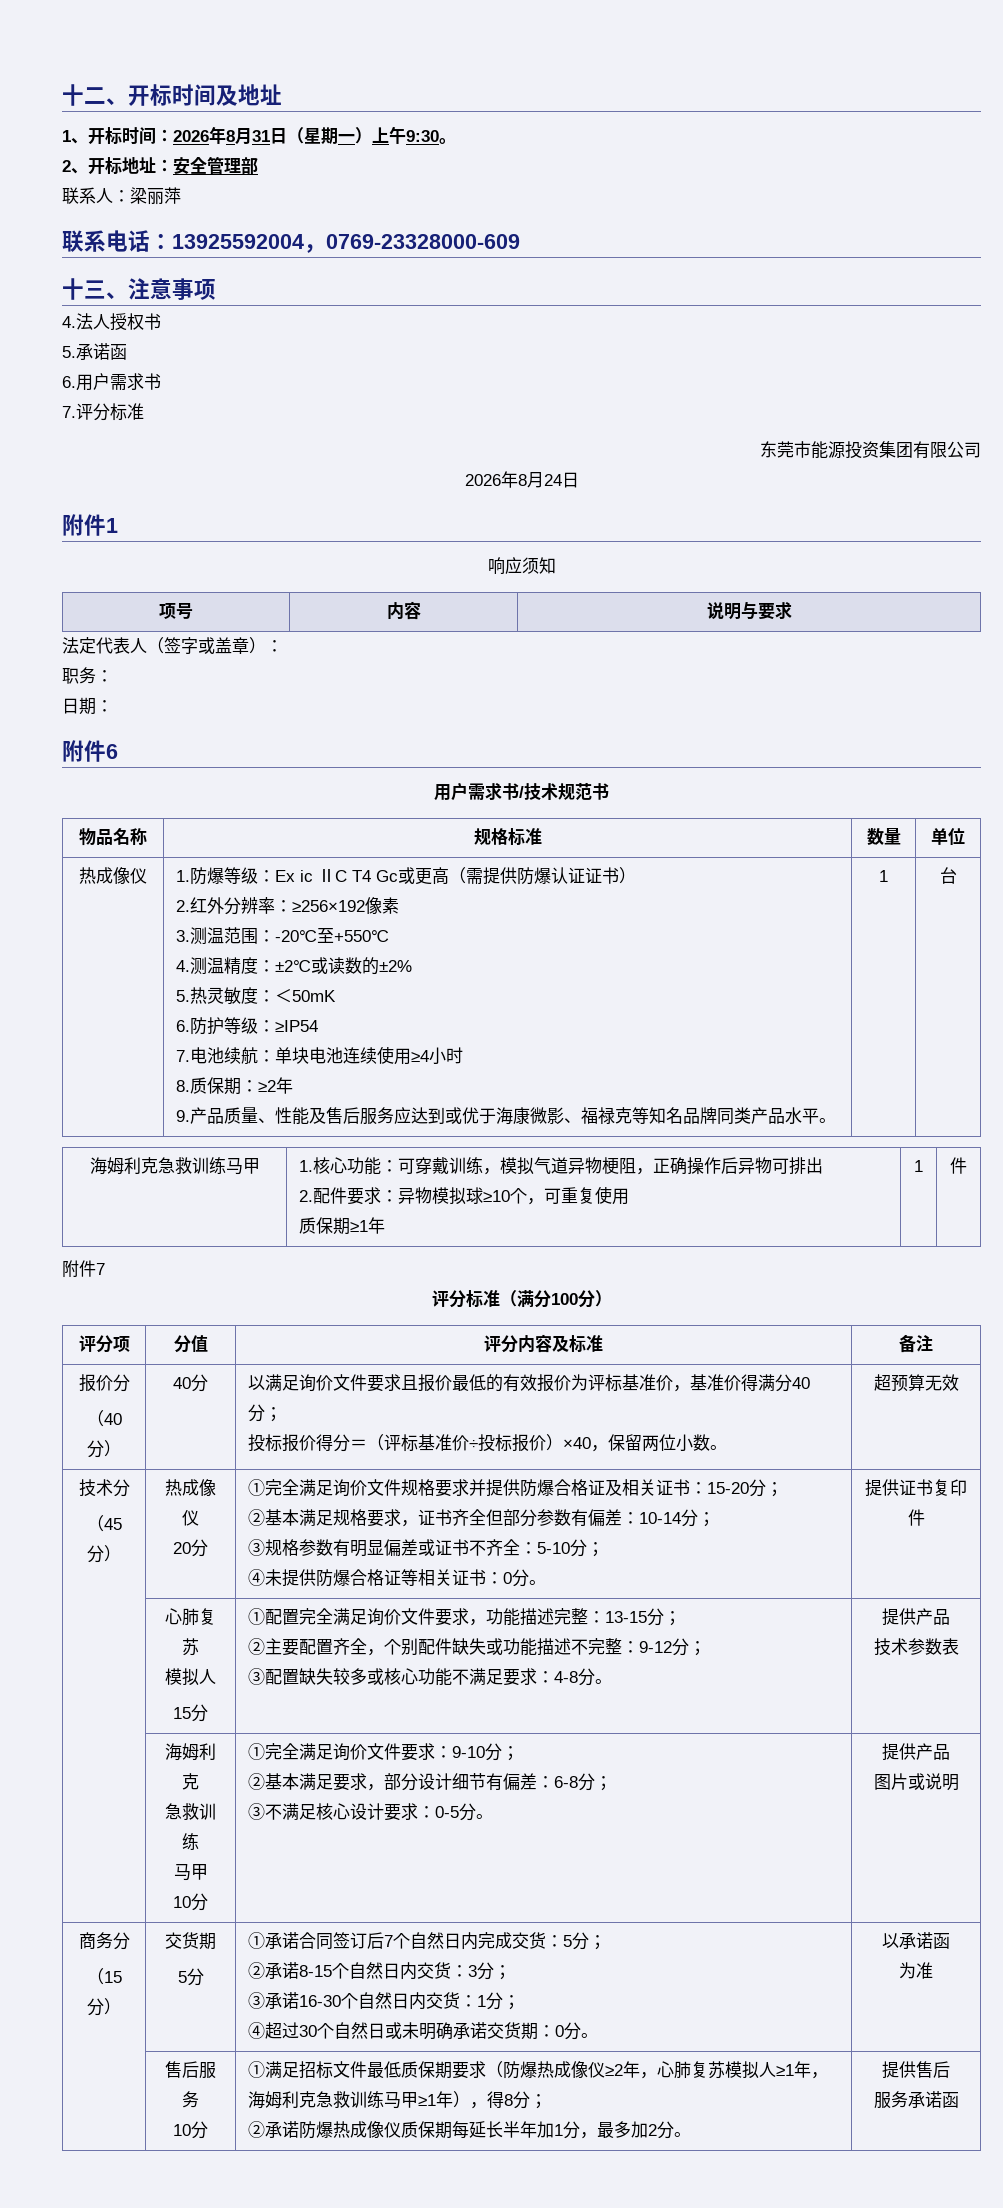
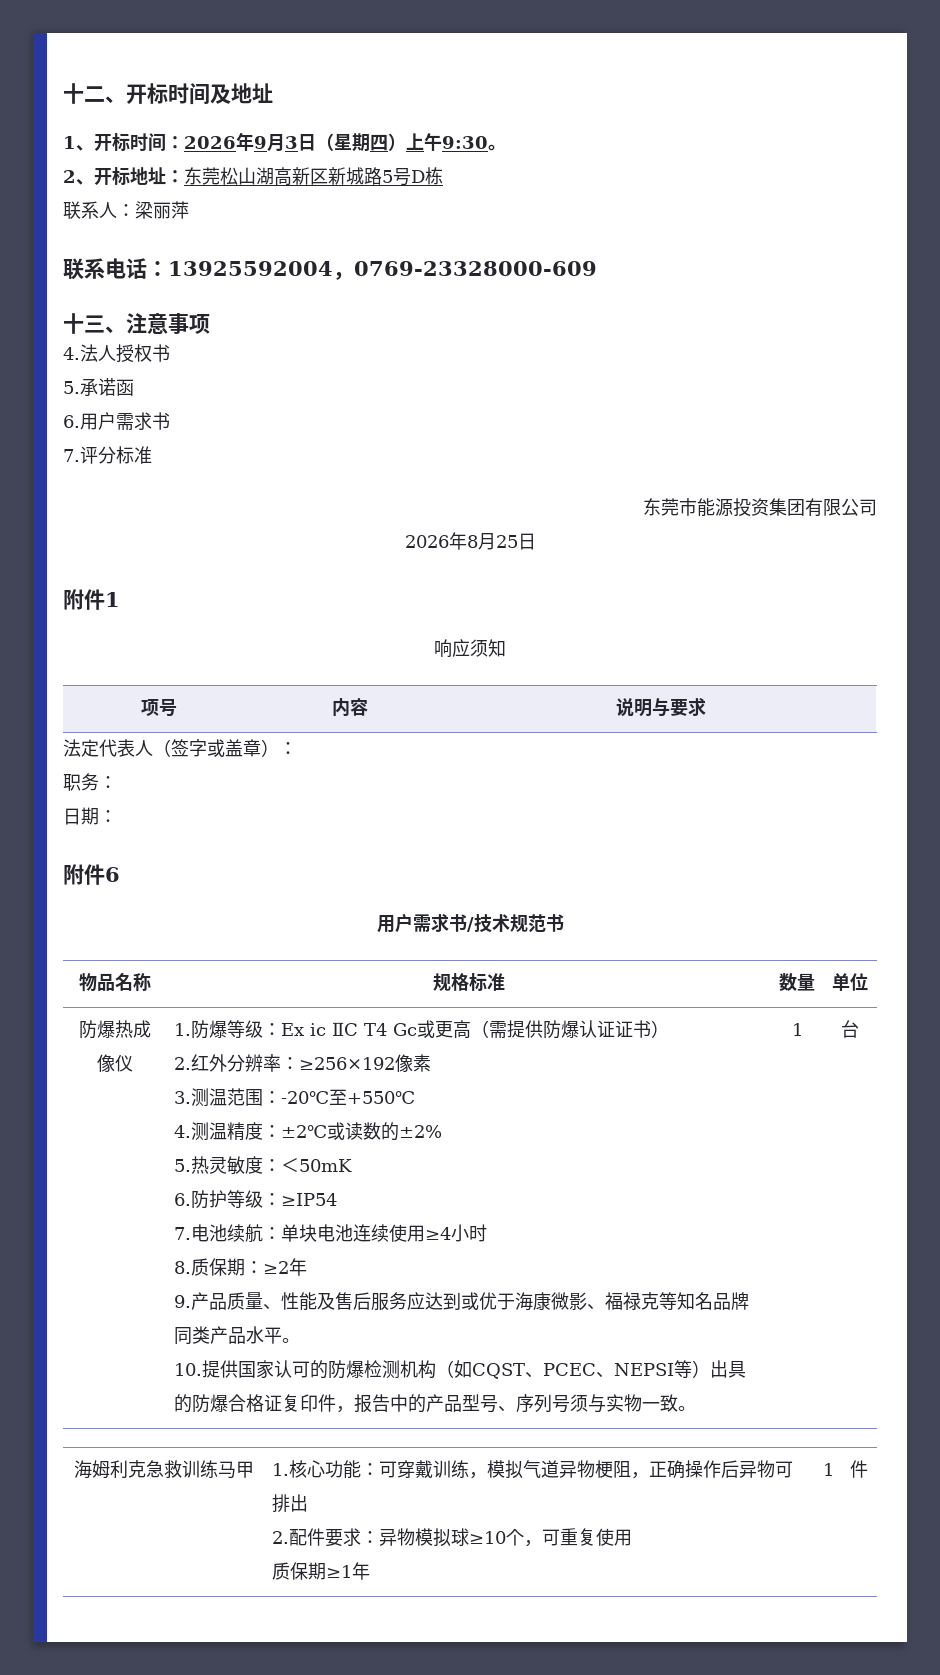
- 1、开标时间：2026年8月31日（星期一）上午9:30。
+ 1、开标时间：2026年9月3日（星期四）上午9:30。
- 2、开标地址：安全管理部
+ 2、开标地址：东莞松山湖高新区新城路5号D栋
- 2026年8月24日
+ 2026年8月25日
  物品名称 | 规格标准 | 数量 | 单位
- 热成像仪
+ 防爆热成像仪
+ 10.提供国家认可的防爆检测机构（如CQST、PCEC、NEPSI等）出具的防爆合格证复印件，报告中的产品型号、序列号须与实物一致。
- 附件7
- 评分标准（满分100分）
- 评分项 | 分值 | 评分内容及标准 | 备注
- 报价分
- （40分） | 40分 | 以满足询价文件要求且报价最低的有效报价为评标基准价，基准价得满分40分；
- 投标报价得分＝（评标基准价÷投标报价）×40，保留两位小数。 | 超预算无效
- 技术分
- （45分） | 热成像仪
- 20分 | ①完全满足询价文件规格要求并提供防爆合格证及相关证书：15-20分；
- ②基本满足规格要求，证书齐全但部分参数有偏差：10-14分；
- ③规格参数有明显偏差或证书不齐全：5-10分；
- ④未提供防爆合格证等相关证书：0分。 | 提供证书复印件
- | 心肺复苏
- 模拟人
- 15分 | ①配置完全满足询价文件要求，功能描述完整：13-15分；
- ②主要配置齐全，个别配件缺失或功能描述不完整：9-12分；
- ③配置缺失较多或核心功能不满足要求：4-8分。 | 提供产品
- 技术参数表
- | 海姆利克
- 急救训练
- 马甲
- 10分 | ①完全满足询价文件要求：9-10分；
- ②基本满足要求，部分设计细节有偏差：6-8分；
- ③不满足核心设计要求：0-5分。 | 提供产品
- 图片或说明
- 商务分
- （15分） | 交货期
- 5分 | ①承诺合同签订后7个自然日内完成交货：5分；
- ②承诺8-15个自然日内交货：3分；
- ③承诺16-30个自然日内交货：1分；
- ④超过30个自然日或未明确承诺交货期：0分。 | 以承诺函
- 为准
- | 售后服务
- 10分 | ①满足招标文件最低质保期要求（防爆热成像仪≥2年，心肺复苏模拟人≥1年，海姆利克急救训练马甲≥1年），得8分；
- ②承诺防爆热成像仪质保期每延长半年加1分，最多加2分。 | 提供售后
- 服务承诺函

